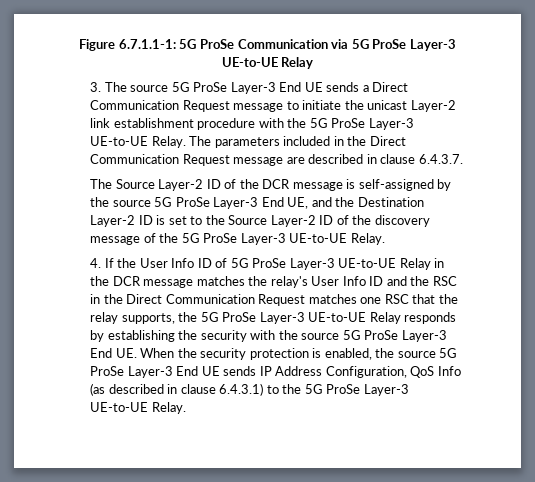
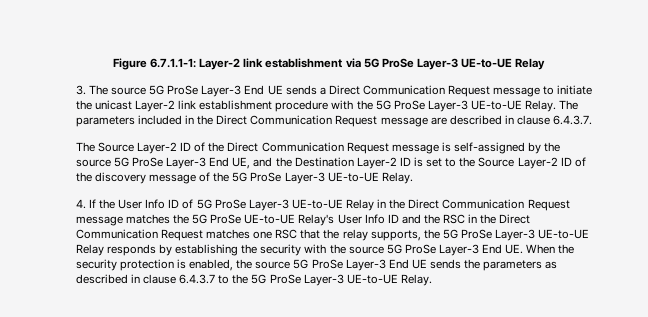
- Figure 6.7.1.1-1: 5G ProSe Communication via 5G ProSe Layer-3 UE-to-UE Relay
+ Figure 6.7.1.1-1: Layer-2 link establishment via 5G ProSe Layer-3 UE-to-UE Relay
- The Source Layer-2 ID of the DCR message is self-assigned by the source 5G ProSe Layer-3 End UE, and the Destination Layer-2 ID is set to the Source Layer-2 ID of the discovery message of the 5G ProSe Layer-3 UE-to-UE Relay.
+ The Source Layer-2 ID of the Direct Communication Request message is self-assigned by the source 5G ProSe Layer-3 End UE, and the Destination Layer-2 ID is set to the Source Layer-2 ID of the discovery message of the 5G ProSe Layer-3 UE-to-UE Relay.
- 4. If the User Info ID of 5G ProSe Layer-3 UE-to-UE Relay in the DCR message matches the relay's User Info ID and the RSC in the Direct Communication Request matches one RSC that the relay supports, the 5G ProSe Layer-3 UE-to-UE Relay responds by establishing the security with the source 5G ProSe Layer-3 End UE. When the security protection is enabled, the source 5G ProSe Layer-3 End UE sends IP Address Configuration, QoS Info (as described in clause 6.4.3.1) to the 5G ProSe Layer-3 UE-to-UE Relay.
+ 4. If the User Info ID of 5G ProSe Layer-3 UE-to-UE Relay in the Direct Communication Request message matches the 5G ProSe UE-to-UE Relay's User Info ID and the RSC in the Direct Communication Request matches one RSC that the relay supports, the 5G ProSe Layer-3 UE-to-UE Relay responds by establishing the security with the source 5G ProSe Layer-3 End UE. When the security protection is enabled, the source 5G ProSe Layer-3 End UE sends the parameters as described in clause 6.4.3.7 to the 5G ProSe Layer-3 UE-to-UE Relay.

